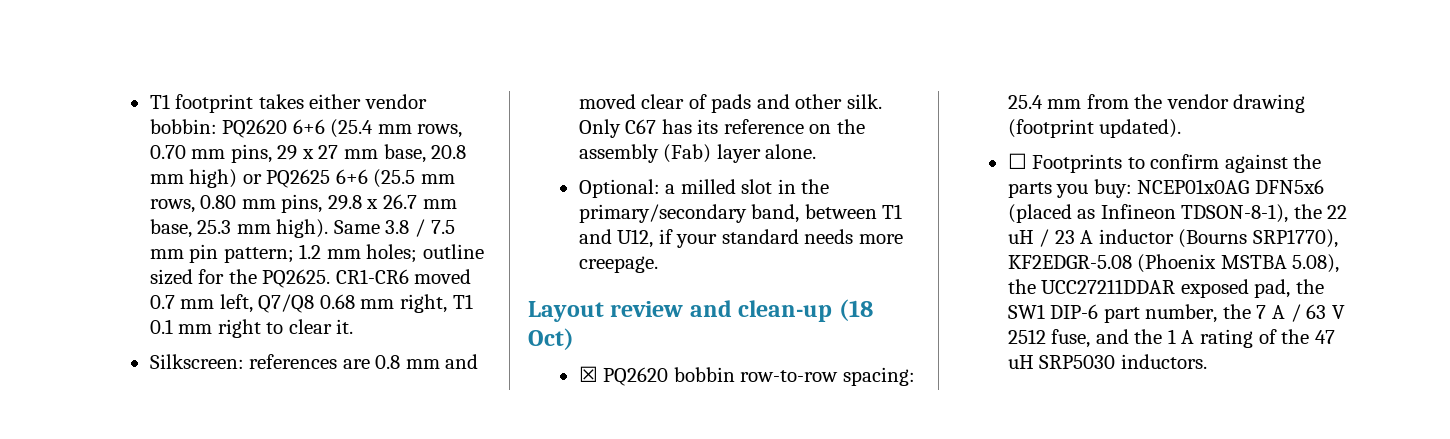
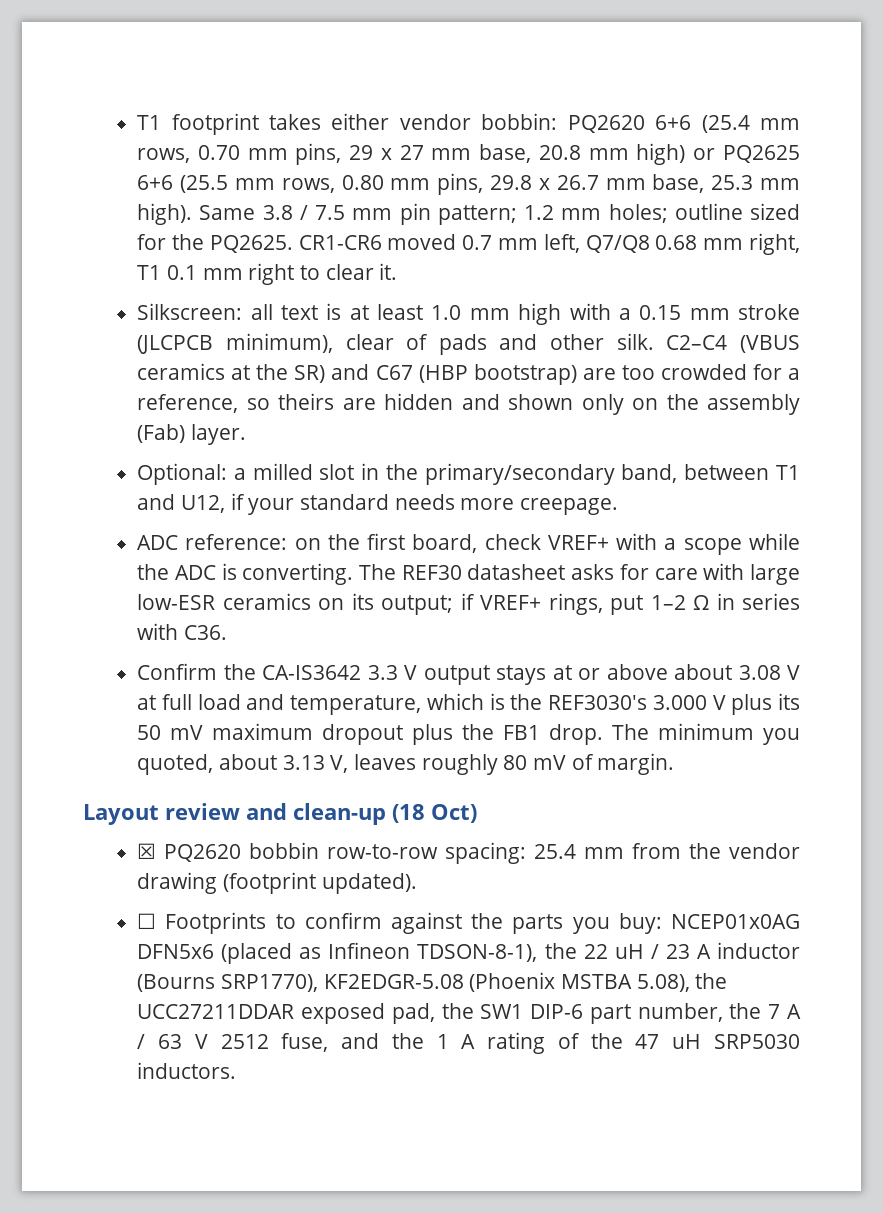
- Silkscreen: references are 0.8 mm and moved clear of pads and other silk.
+ Silkscreen: all text is at least 1.0 mm high with a 0.15 mm stroke (JLCPCB minimum), clear of pads and other silk.
- Only C67 has its reference on the assembly (Fab) layer alone.
+ C2–C4 (VBUS ceramics at the SR) and C67 (HBP bootstrap) are too crowded for a reference, so theirs are hidden and shown only on the assembly (Fab) layer.
+ ADC reference: on the first board, check VREF+ with a scope while the ADC is converting. The REF30 datasheet asks for care with large low-ESR ceramics on its output; if VREF+ rings, put 1–2 Ω in series with C36.
+ Confirm the CA-IS3642 3.3 V output stays at or above about 3.08 V at full load and temperature, which is the REF3030's 3.000 V plus its 50 mV maximum dropout plus the FB1 drop. The minimum you quoted, about 3.13 V, leaves roughly 80 mV of margin.

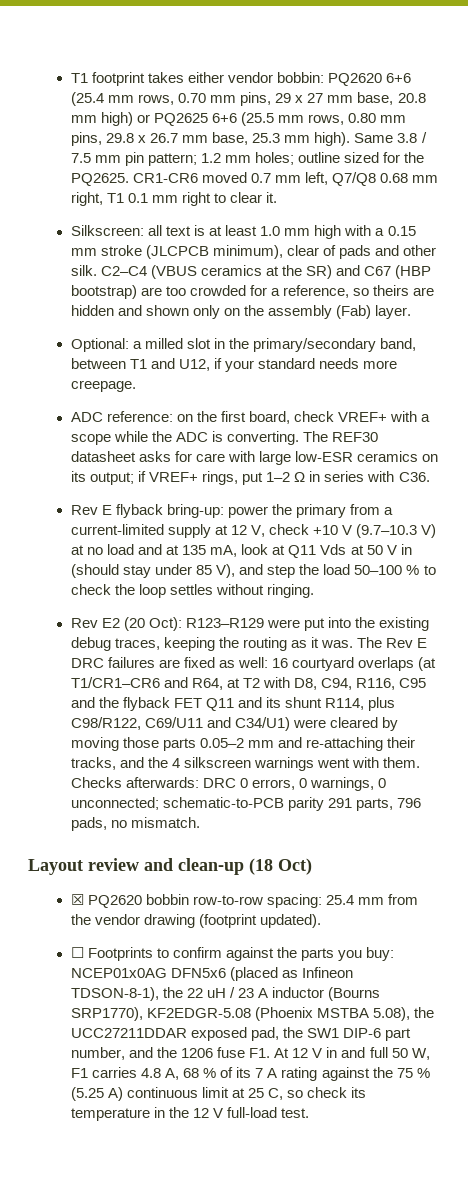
- Confirm the CA-IS3642 3.3 V output stays at or above about 3.08 V at full load and temperature, which is the REF3030's 3.000 V plus its 50 mV maximum dropout plus the FB1 drop. The minimum you quoted, about 3.13 V, leaves roughly 80 mV of margin.
+ Rev E flyback bring-up: power the primary from a current-limited supply at 12 V, check +10 V (9.7–10.3 V) at no load and at 135 mA, look at Q11 Vds at 50 V in (should stay under 85 V), and step the load 50–100 % to check the loop settles without ringing.
+ Rev E2 (20 Oct): R123–R129 were put into the existing debug traces, keeping the routing as it was. The Rev E DRC failures are fixed as well: 16 courtyard overlaps (at T1/CR1–CR6 and R64, at T2 with D8, C94, R116, C95 and the flyback FET Q11 and its shunt R114, plus C98/R122, C69/U11 and C34/U1) were cleared by moving those parts 0.05–2 mm and re-attaching their tracks, and the 4 silkscreen warnings went with them. Checks afterwards: DRC 0 errors, 0 warnings, 0 unconnected; schematic-to-PCB parity 291 parts, 796 pads, no mismatch.
- ☐ Footprints to confirm against the parts you buy: NCEP01x0AG DFN5x6 (placed as Infineon TDSON-8-1), the 22 uH / 23 A inductor (Bourns SRP1770), KF2EDGR-5.08 (Phoenix MSTBA 5.08), the UCC27211DDAR exposed pad, the SW1 DIP-6 part number, the 7 A / 63 V 2512 fuse, and the 1 A rating of the 47 uH SRP5030 inductors.
+ ☐ Footprints to confirm against the parts you buy: NCEP01x0AG DFN5x6 (placed as Infineon TDSON-8-1), the 22 uH / 23 A inductor (Bourns SRP1770), KF2EDGR-5.08 (Phoenix MSTBA 5.08), the UCC27211DDAR exposed pad, the SW1 DIP-6 part number, and the 1206 fuse F1. At 12 V in and full 50 W, F1 carries 4.8 A, 68 % of its 7 A rating against the 75 % (5.25 A) continuous limit at 25 C, so check its temperature in the 12 V full-load test.

